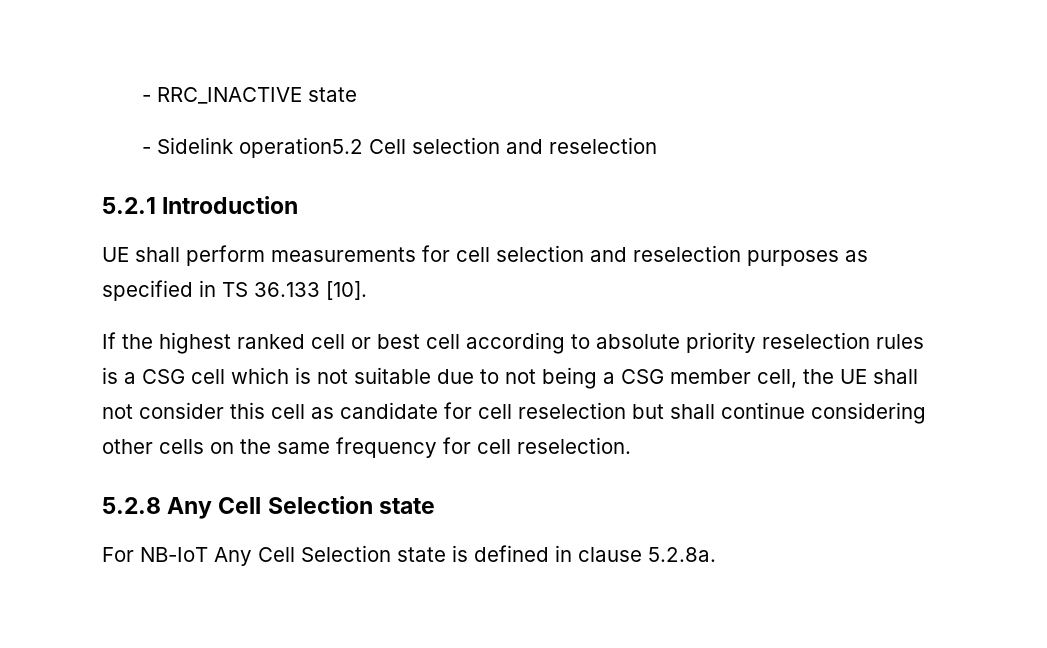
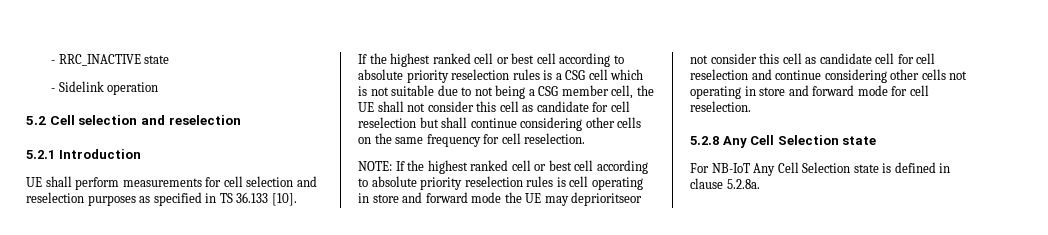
- - Sidelink operation5.2 Cell selection and reselection
+ - Sidelink operation
+ 5.2 Cell selection and reselection
+ NOTE: If the highest ranked cell or best cell according to absolute priority reselection rules is cell operating in store and forward mode the UE may deprioritseor not consider this cell as candidate cell for cell reselection and continue considering other cells not operating in store and forward mode for cell reselection.

